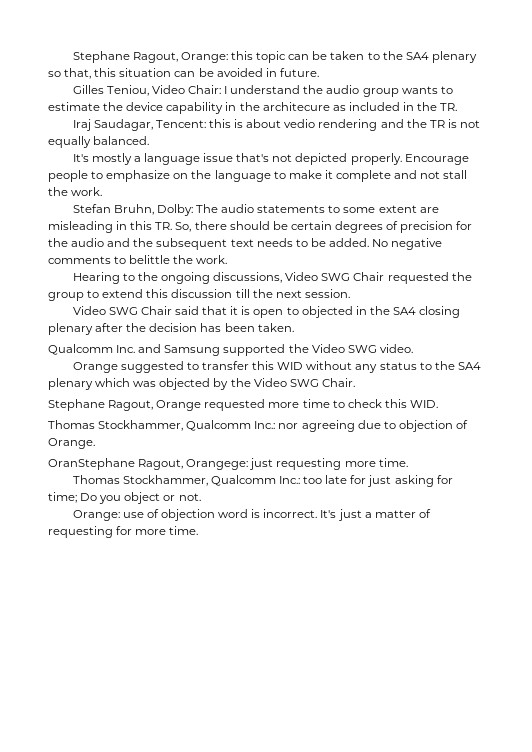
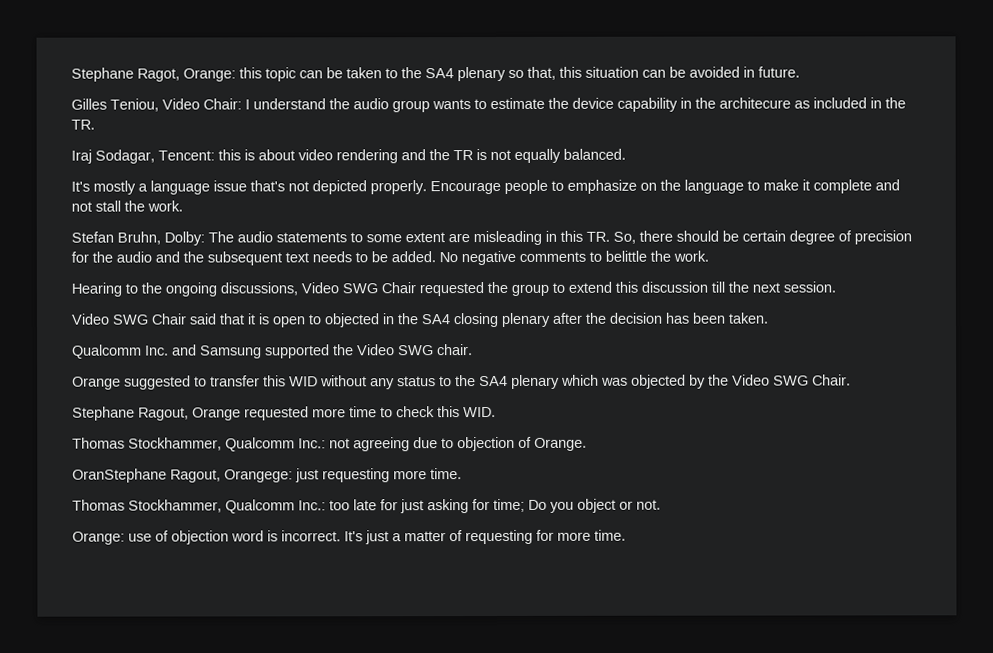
- Stephane Ragout, Orange: this topic can be taken to the SA4 plenary so that, this situation can be avoided in future.
+ Stephane Ragot, Orange: this topic can be taken to the SA4 plenary so that, this situation can be avoided in future.
- Iraj Saudagar, Tencent: this is about vedio rendering and the TR is not equally balanced.
+ Iraj Sodagar, Tencent: this is about video rendering and the TR is not equally balanced.
- Stefan Bruhn, Dolby: The audio statements to some extent are misleading in this TR. So, there should be certain degrees of precision for the audio and the subsequent text needs to be added.
+ Stefan Bruhn, Dolby: The audio statements to some extent are misleading in this TR. So, there should be certain degree of precision for the audio and the subsequent text needs to be added.
- Qualcomm Inc. and Samsung supported the Video SWG video.
+ Qualcomm Inc. and Samsung supported the Video SWG chair.
- Thomas Stockhammer, Qualcomm Inc.: nor agreeing due to objection of Orange.
+ Thomas Stockhammer, Qualcomm Inc.: not agreeing due to objection of Orange.

